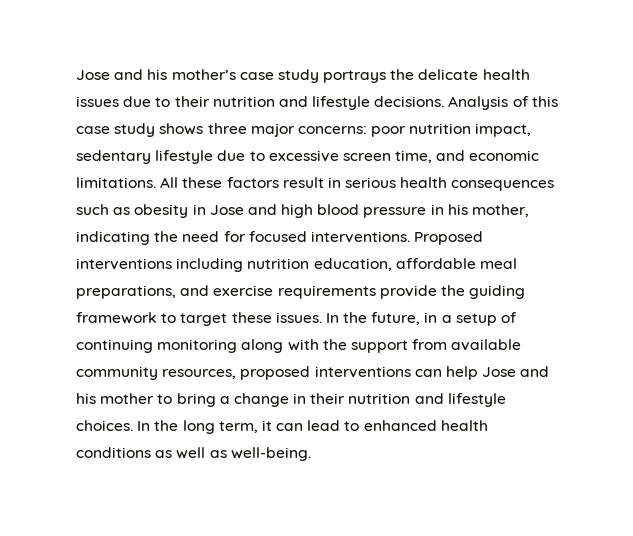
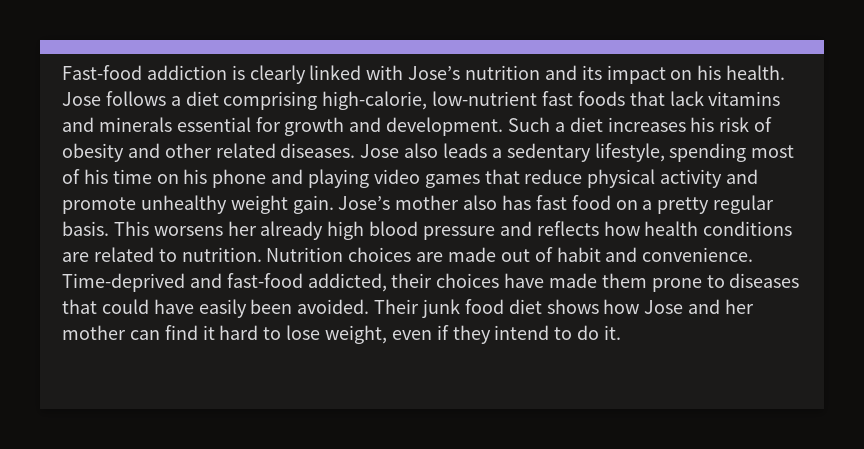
- Jose and his mother’s case study portrays the delicate health issues due to their nutrition and lifestyle decisions. Analysis of this case study shows three major concerns: poor nutrition impact, sedentary lifestyle due to excessive screen time, and economic limitations. All these factors result in serious health consequences such as obesity in Jose and high blood pressure in his mother, indicating the need for focused interventions. Proposed interventions including nutrition education, affordable meal preparations, and exercise requirements provide the guiding framework to target these issues. In the future, in a setup of continuing monitoring along with the support from available community resources, proposed interventions can help Jose and his mother to bring a change in their nutrition and lifestyle choices. In the long term, it can lead to enhanced health conditions as well as well-being.
+ Fast-food addiction is clearly linked with Jose’s nutrition and its impact on his health. Jose follows a diet comprising high-calorie, low-nutrient fast foods that lack vitamins and minerals essential for growth and development. Such a diet increases his risk of obesity and other related diseases. Jose also leads a sedentary lifestyle, spending most of his time on his phone and playing video games that reduce physical activity and promote unhealthy weight gain. Jose’s mother also has fast food on a pretty regular basis. This worsens her already high blood pressure and reflects how health conditions are related to nutrition. Nutrition choices are made out of habit and convenience. Time-deprived and fast-food addicted, their choices have made them prone to diseases that could have easily been avoided. Their junk food diet shows how Jose and her mother can find it hard to lose weight, even if they intend to do it.

